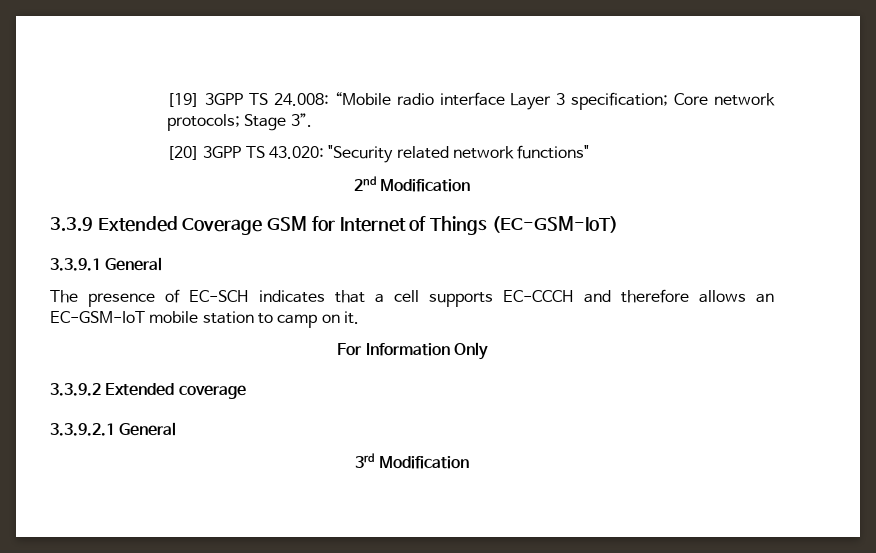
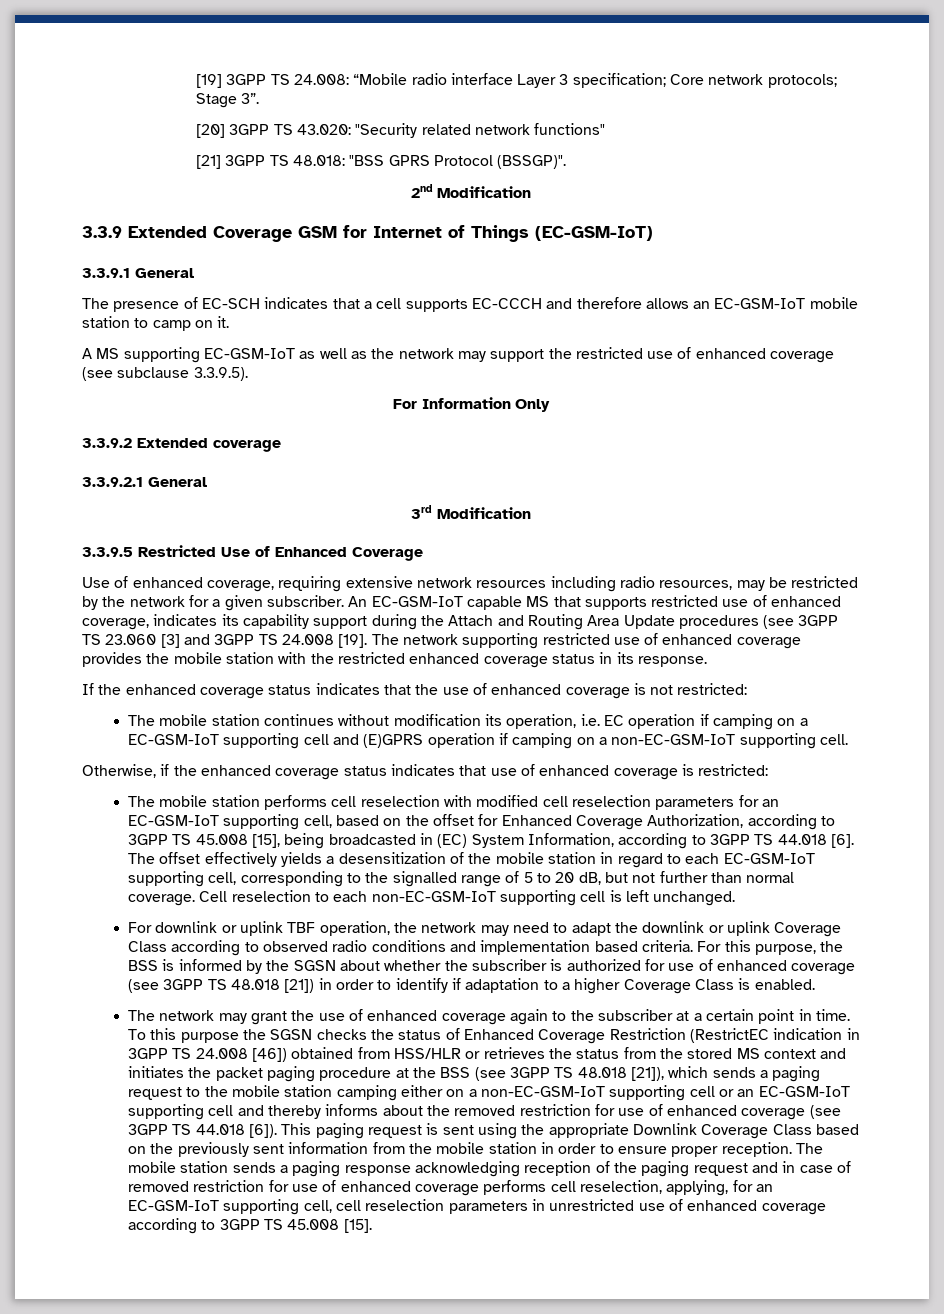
+ [21] 3GPP TS 48.018: "BSS GPRS Protocol (BSSGP)".
+ A MS supporting EC-GSM-IoT as well as the network may support the restricted use of enhanced coverage (see subclause 3.3.9.5).
+ 3.3.9.5 Restricted Use of Enhanced Coverage
+ Use of enhanced coverage, requiring extensive network resources including radio resources, may be restricted by the network for a given subscriber. An EC-GSM-IoT capable MS that supports restricted use of enhanced coverage, indicates its capability support during the Attach and Routing Area Update procedures (see 3GPP TS 23.060 [3] and 3GPP TS 24.008 [19]. The network supporting restricted use of enhanced coverage provides the mobile station with the restricted enhanced coverage status in its response.
+ If the enhanced coverage status indicates that the use of enhanced coverage is not restricted:
+ The mobile station continues without modification its operation, i.e. EC operation if camping on a EC-GSM-IoT supporting cell and (E)GPRS operation if camping on a non-EC-GSM-IoT supporting cell.
+ Otherwise, if the enhanced coverage status indicates that use of enhanced coverage is restricted:
+ The mobile station performs cell reselection with modified cell reselection parameters for an EC-GSM-IoT supporting cell, based on the offset for Enhanced Coverage Authorization, according to 3GPP TS 45.008 [15], being broadcasted in (EC) System Information, according to 3GPP TS 44.018 [6]. The offset effectively yields a desensitization of the mobile station in regard to each EC-GSM-IoT supporting cell, corresponding to the signalled range of 5 to 20 dB, but not further than normal coverage. Cell reselection to each non-EC-GSM-IoT supporting cell is left unchanged.
+ For downlink or uplink TBF operation, the network may need to adapt the downlink or uplink Coverage Class according to observed radio conditions and implementation based criteria. For this purpose, the BSS is informed by the SGSN about whether the subscriber is authorized for use of enhanced coverage (see 3GPP TS 48.018 [21]) in order to identify if adaptation to a higher Coverage Class is enabled.
+ The network may grant the use of enhanced coverage again to the subscriber at a certain point in time. To this purpose the SGSN checks the status of Enhanced Coverage Restriction (RestrictEC indication in 3GPP TS 24.008 [46]) obtained from HSS/HLR or retrieves the status from the stored MS context and initiates the packet paging procedure at the BSS (see 3GPP TS 48.018 [21]), which sends a paging request to the mobile station camping either on a non-EC-GSM-IoT supporting cell or an EC-GSM-IoT supporting cell and thereby informs about the removed restriction for use of enhanced coverage (see 3GPP TS 44.018 [6]). This paging request is sent using the appropriate Downlink Coverage Class based on the previously sent information from the mobile station in order to ensure proper reception. The mobile station sends a paging response acknowledging reception of the paging request and in case of removed restriction for use of enhanced coverage performs cell reselection, applying, for an EC-GSM-IoT supporting cell, cell reselection parameters in unrestricted use of enhanced coverage according to 3GPP TS 45.008 [15].

